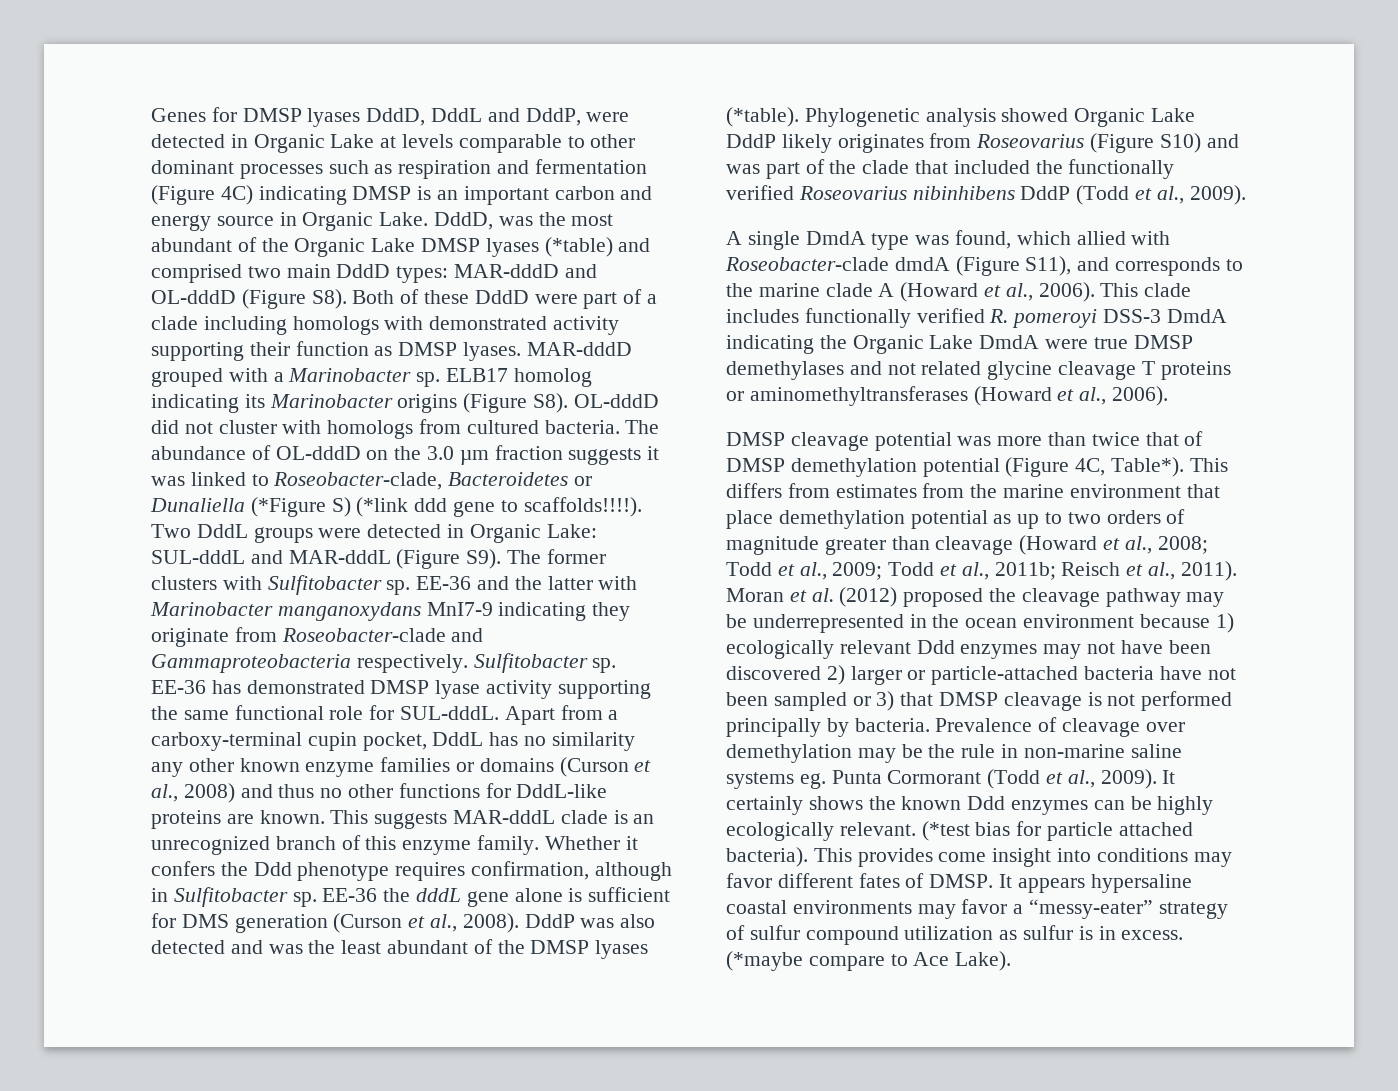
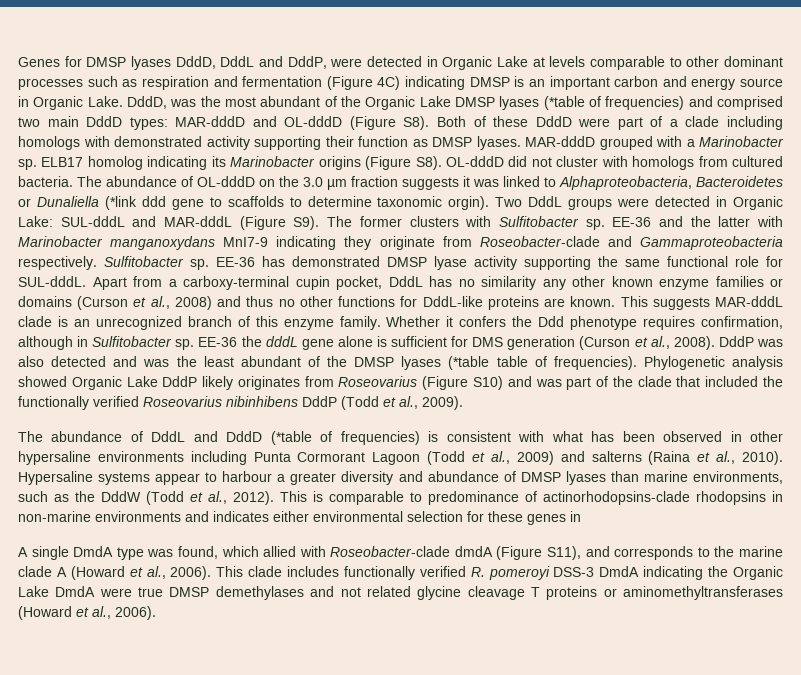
- DddD, was the most abundant of the Organic Lake DMSP lyases (*table) and comprised two main DddD types: MAR-dddD and OL-dddD (Figure S8). Both of these DddD were part of a clade including homologs with demonstrated activity supporting their function as DMSP lyases.
+ DddD, was the most abundant of the Organic Lake DMSP lyases (*table of frequencies) and comprised two main DddD types: MAR-dddD and OL-dddD (Figure S8). Both of these DddD were part of a clade including homologs with demonstrated activity supporting their function as DMSP lyases.
- The abundance of OL-dddD on the 3.0 µm fraction suggests it was linked to Roseobacter-clade, Bacteroidetes or Dunaliella (*Figure S) (*link ddd gene to scaffolds!!!!).
+ The abundance of OL-dddD on the 3.0 µm fraction suggests it was linked to Alphaproteobacteria, Bacteroidetes or Dunaliella (*link ddd gene to scaffolds to determine taxonomic orgin).
- DddP was also detected and was the least abundant of the DMSP lyases (*table).
+ DddP was also detected and was the least abundant of the DMSP lyases (*table table of frequencies).
+ The abundance of DddL and DddD (*table of frequencies) is consistent with what has been observed in other hypersaline environments including Punta Cormorant Lagoon (Todd et al., 2009) and salterns (Raina et al., 2010). Hypersaline systems appear to harbour a greater diversity and abundance of DMSP lyases than marine environments, such as the DddW (Todd et al., 2012). This is comparable to predominance of actinorhodopsins-clade rhodopsins in non-marine environments and indicates either environmental selection for these genes in
- DMSP cleavage potential was more than twice that of DMSP demethylation potential (Figure 4C, Table*). This differs from estimates from the marine environment that place demethylation potential as up to two orders of magnitude greater than cleavage (Howard et al., 2008; Todd et al., 2009; Todd et al., 2011b; Reisch et al., 2011). Moran et al. (2012) proposed the cleavage pathway may be underrepresented in the ocean environment because 1) ecologically relevant Ddd enzymes may not have been discovered 2) larger or particle-attached bacteria have not been sampled or 3) that DMSP cleavage is not performed principally by bacteria. Prevalence of cleavage over demethylation may be the rule in non-marine saline systems eg. Punta Cormorant (Todd et al., 2009). It certainly shows the known Ddd enzymes can be highly ecologically relevant. (*test bias for particle attached bacteria). This provides come insight into conditions may favor different fates of DMSP. It appears hypersaline coastal environments may favor a “messy-eater” strategy of sulfur compound utilization as sulfur is in excess. (*maybe compare to Ace Lake).

